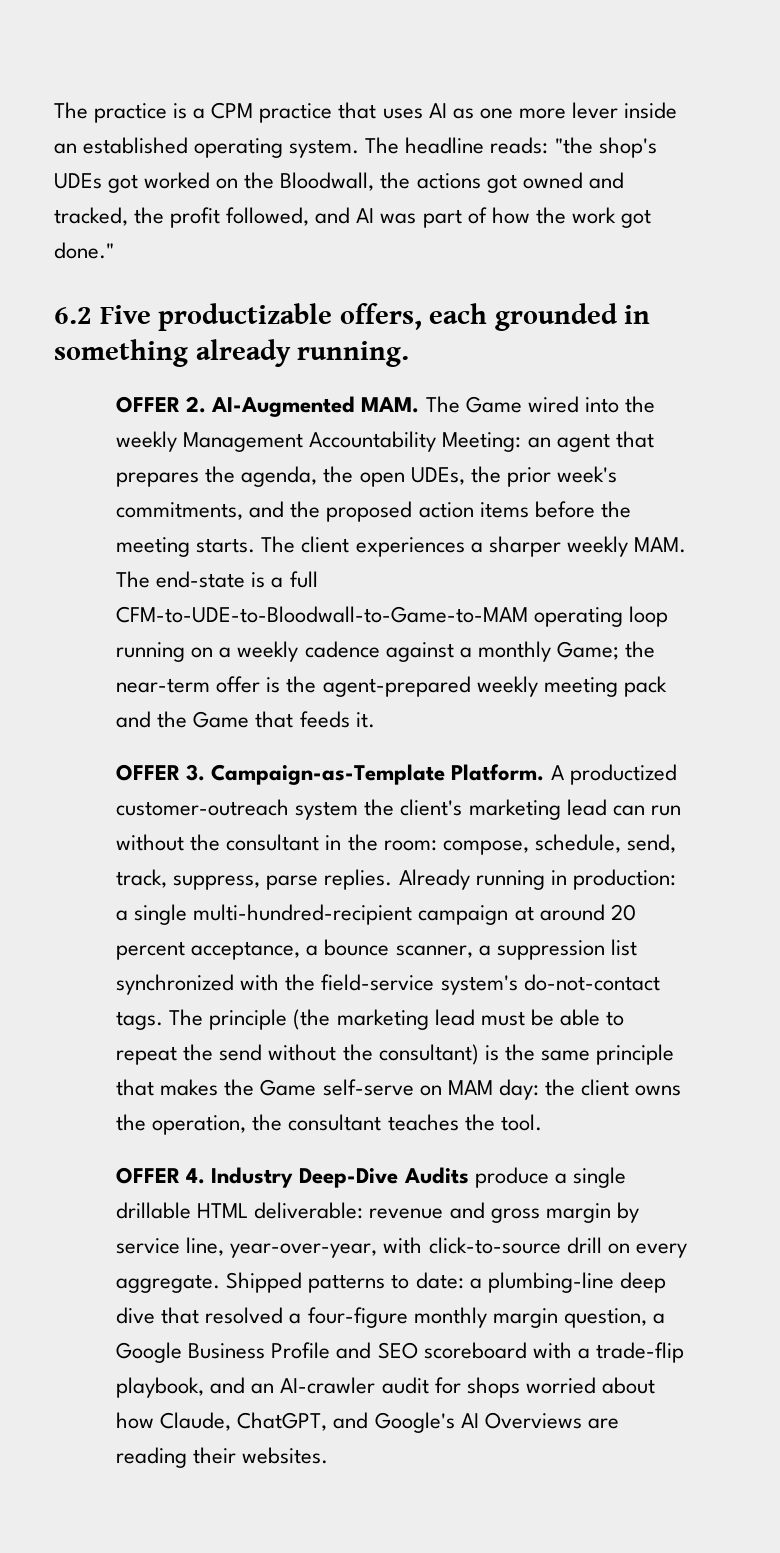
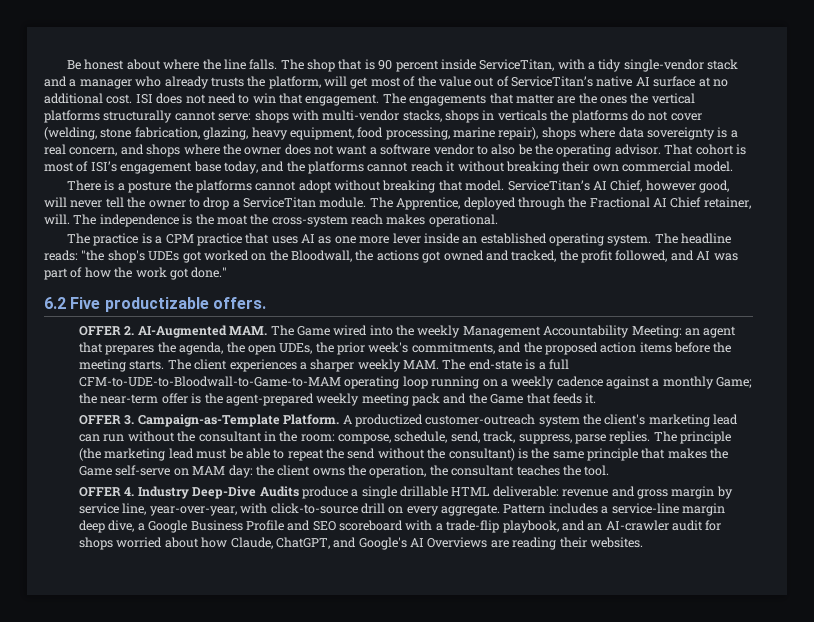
+ Be honest about where the line falls. The shop that is 90 percent inside ServiceTitan, with a tidy single-vendor stack and a manager who already trusts the platform, will get most of the value out of ServiceTitan’s native AI surface at no additional cost. ISI does not need to win that engagement. The engagements that matter are the ones the vertical platforms structurally cannot serve: shops with multi-vendor stacks, shops in verticals the platforms do not cover (welding, stone fabrication, glazing, heavy equipment, food processing, marine repair), shops where data sovereignty is a real concern, and shops where the owner does not want a software vendor to also be the operating advisor. That cohort is most of ISI’s engagement base today, and the platforms cannot reach it without breaking their own commercial model.
+ There is a posture the platforms cannot adopt without breaking that model. ServiceTitan’s AI Chief, however good, will never tell the owner to drop a ServiceTitan module. The Apprentice, deployed through the Fractional AI Chief retainer, will. The independence is the moat the cross-system reach makes operational.
- 6.2 Five productizable offers, each grounded in something already running.
+ 6.2 Five productizable offers.
- Already running in production: a single multi-hundred-recipient campaign at around 20 percent acceptance, a bounce scanner, a suppression list synchronized with the field-service system's do-not-contact tags.
- Shipped patterns to date: a plumbing-line deep dive that resolved a four-figure monthly margin question, a Google Business Profile and SEO scoreboard with a trade-flip playbook, and an AI-crawler audit for shops worried about how Claude, ChatGPT, and Google's AI Overviews are reading their websites.
+ Pattern includes a service-line margin deep dive, a Google Business Profile and SEO scoreboard with a trade-flip playbook, and an AI-crawler audit for shops worried about how Claude, ChatGPT, and Google's AI Overviews are reading their websites.

